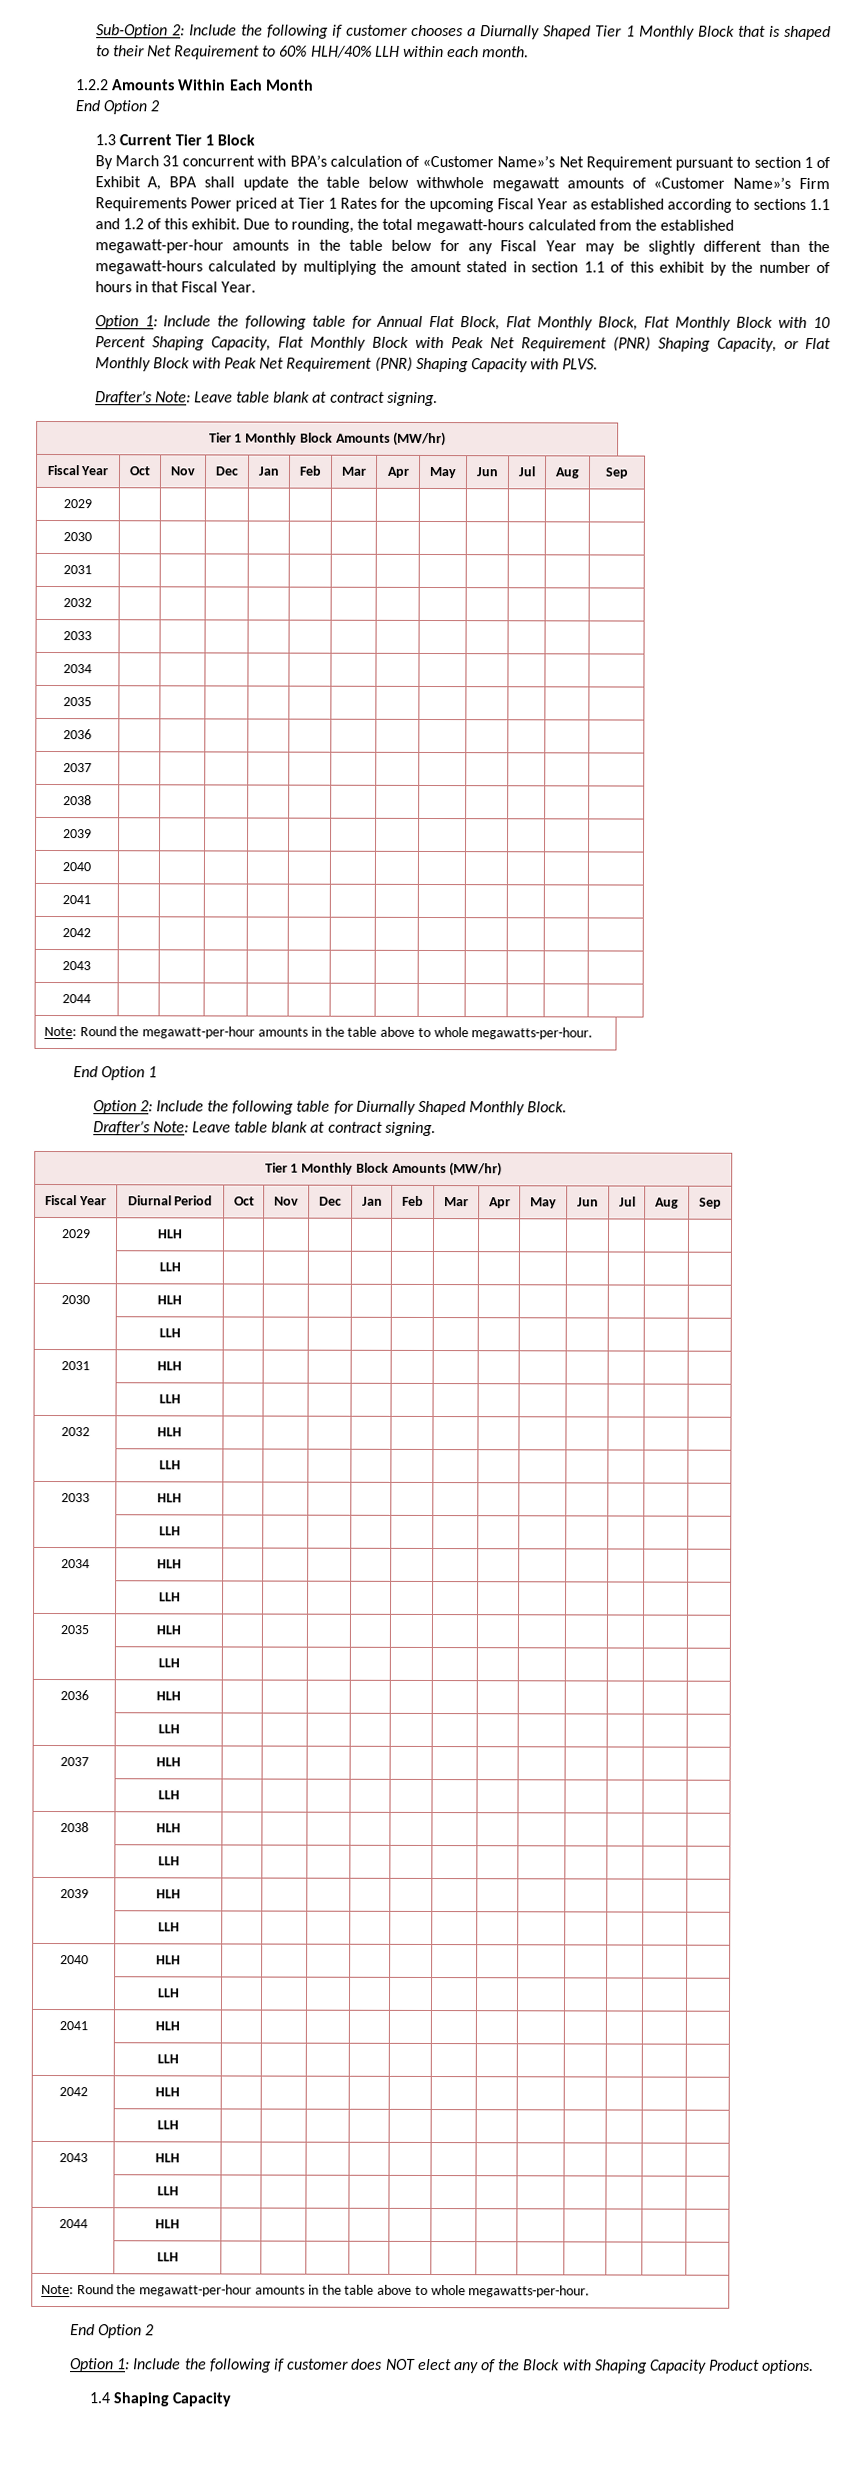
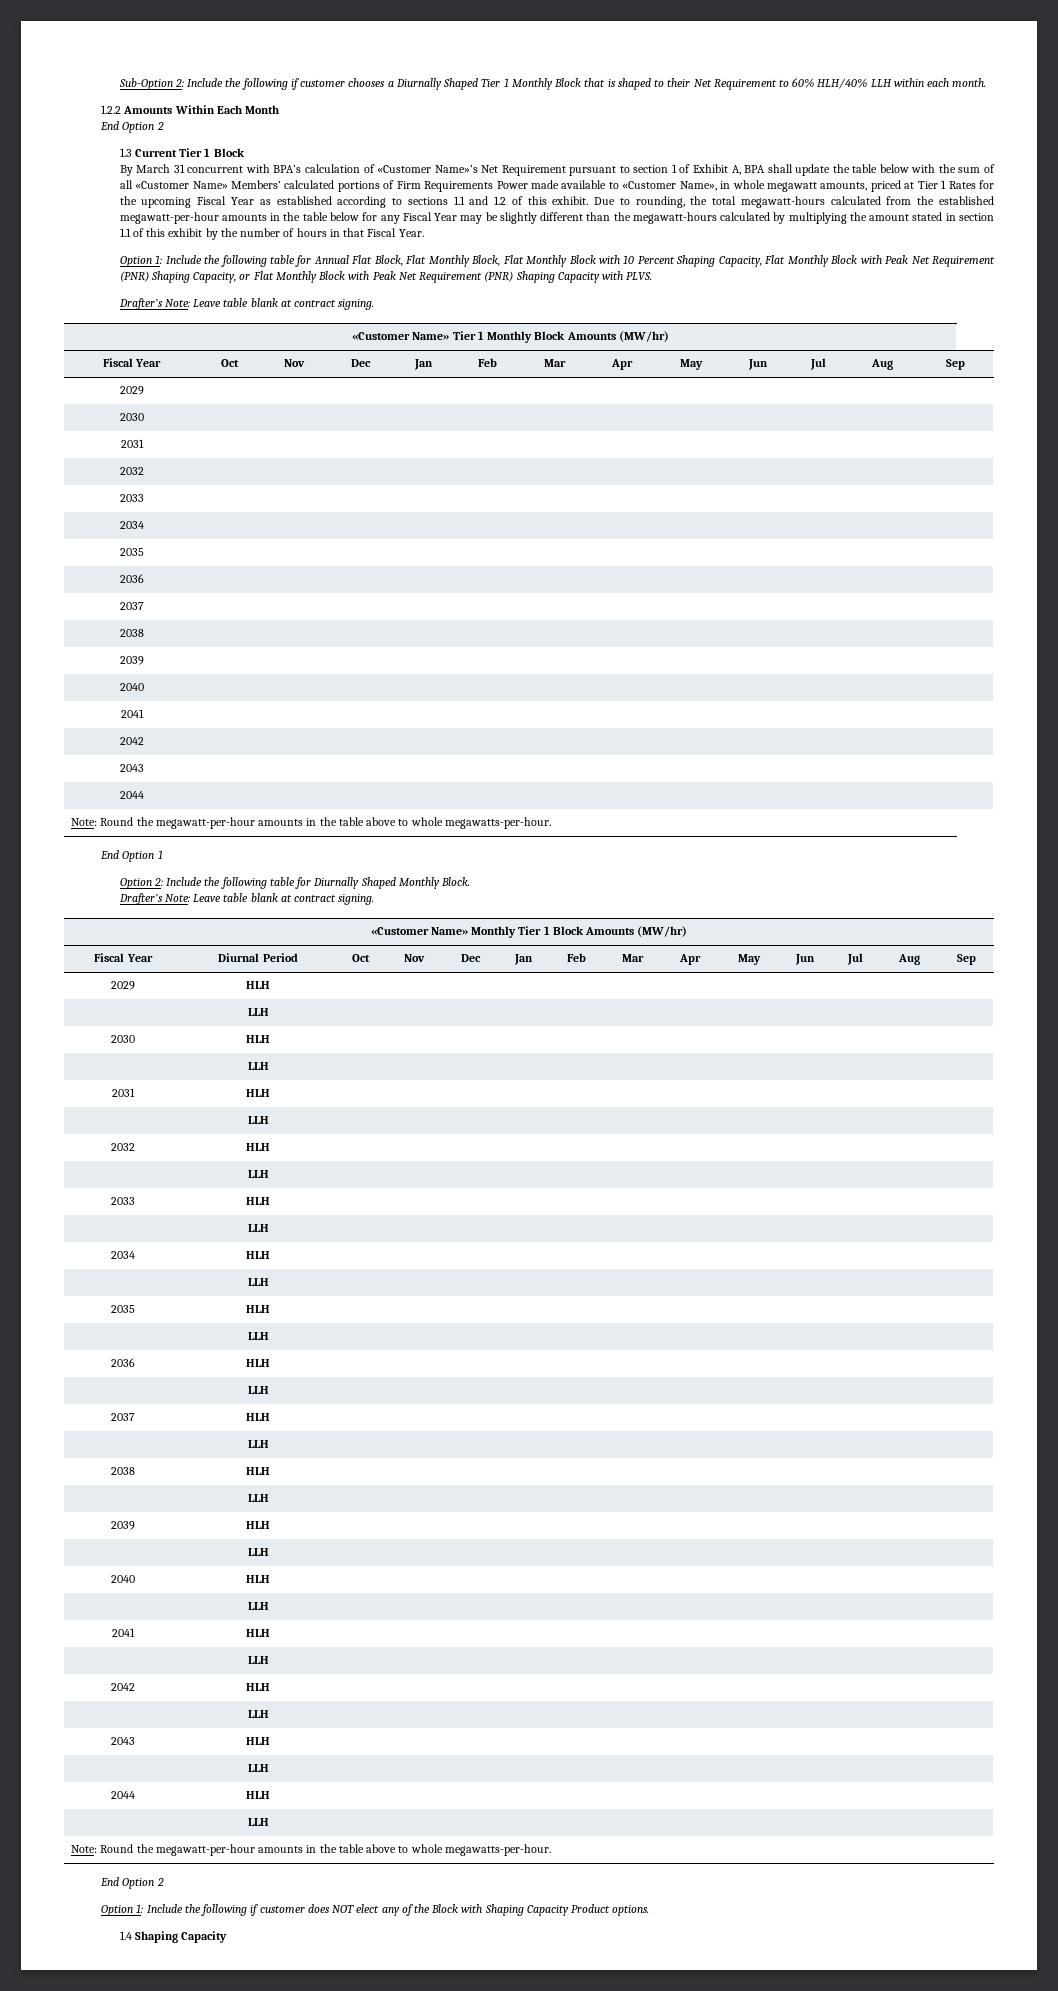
- By March 31 concurrent with BPA’s calculation of «Customer Name»’s Net Requirement pursuant to section 1 of Exhibit A, BPA shall update the table below withwhole megawatt amounts of «Customer Name»’s Firm Requirements Power priced at Tier 1 Rates for the upcoming Fiscal Year as established according to sections 1.1 and 1.2 of this exhibit.
+ By March 31 concurrent with BPA’s calculation of «Customer Name»’s Net Requirement pursuant to section 1 of Exhibit A, BPA shall update the table below with the sum of all «Customer Name» Members’ calculated portions of Firm Requirements Power made available to «Customer Name», in whole megawatt amounts, priced at Tier 1 Rates for the upcoming Fiscal Year as established according to sections 1.1 and 1.2 of this exhibit.
  Option 1: Include the following table for Annual Flat Block, Flat Monthly Block, Flat Monthly Block with 10 Percent Shaping Capacity, Flat Monthly Block with Peak Net Requirement (PNR) Shaping Capacity, or Flat Monthly Block with Peak Net Requirement (PNR) Shaping Capacity with PLVS.
  Drafter’s Note: Leave table blank at contract signing.
- Tier 1 Monthly Block Amounts (MW/hr)
+ «Customer Name» Tier 1 Monthly Block Amounts (MW/hr)
  Option 2: Include the following table for Diurnally Shaped Monthly Block.
  Drafter’s Note: Leave table blank at contract signing.
- Tier 1 Monthly Block Amounts (MW/hr)
+ «Customer Name» Monthly Tier 1 Block Amounts (MW/hr)

